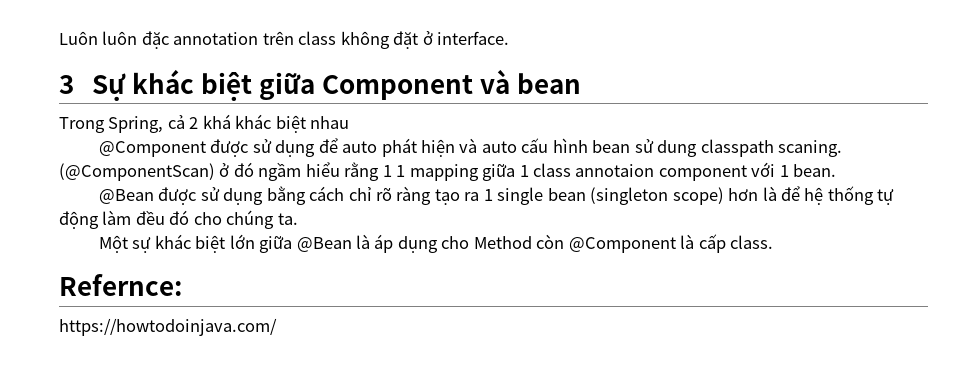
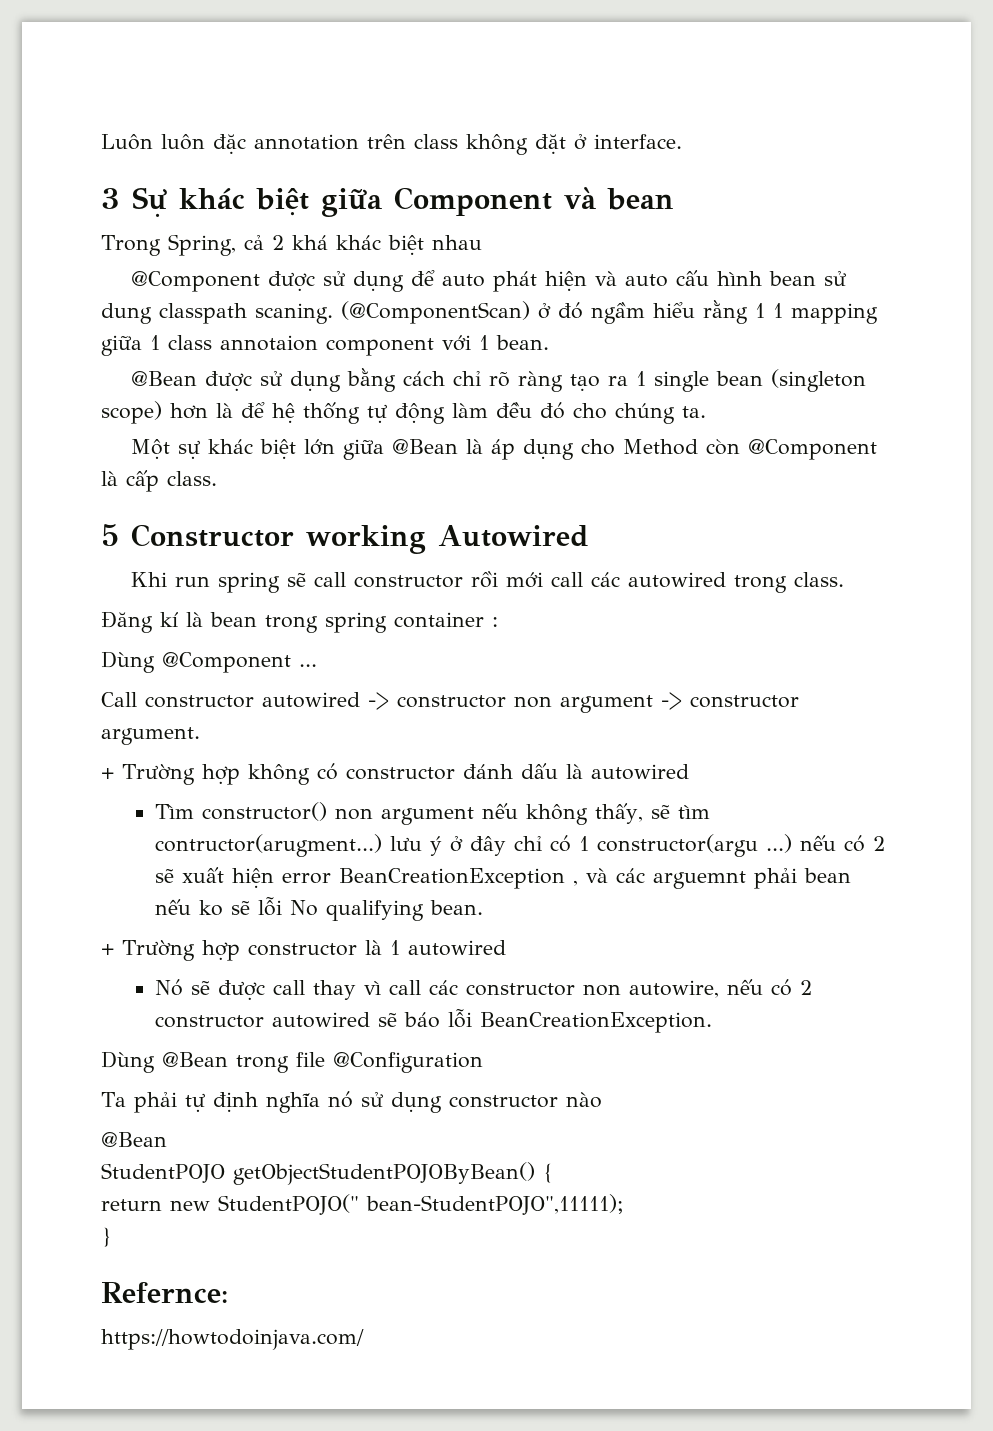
+ 5 Constructor working Autowired
+ Khi run spring sẽ call constructor rồi mới call các autowired trong class.
+ Đăng kí là bean trong spring container :
+ Dùng @Component ...
+ Call constructor autowired -> constructor non argument -> constructor argument.
+ + Trường hợp không có constructor đánh dấu là autowired
+ Tìm constructor() non argument nếu không thấy, sẽ tìm contructor(arugment...) lưu ý ở đây chỉ có 1 constructor(argu ...) nếu có 2 sẽ xuất hiện error BeanCreationException , và các arguemnt phải bean nếu ko sẽ lỗi No qualifying bean.
+ + Trường hợp constructor là 1 autowired
+ Nó sẽ được call thay vì call các constructor non autowire, nếu có 2 constructor autowired sẽ báo lỗi BeanCreationException.
+ Dùng @Bean trong file @Configuration
+ Ta phải tự định nghĩa nó sử dụng constructor nào
+ @Bean
+ StudentPOJO getObjectStudentPOJOByBean() {
+ return new StudentPOJO(" bean-StudentPOJO",11111);
+ }

